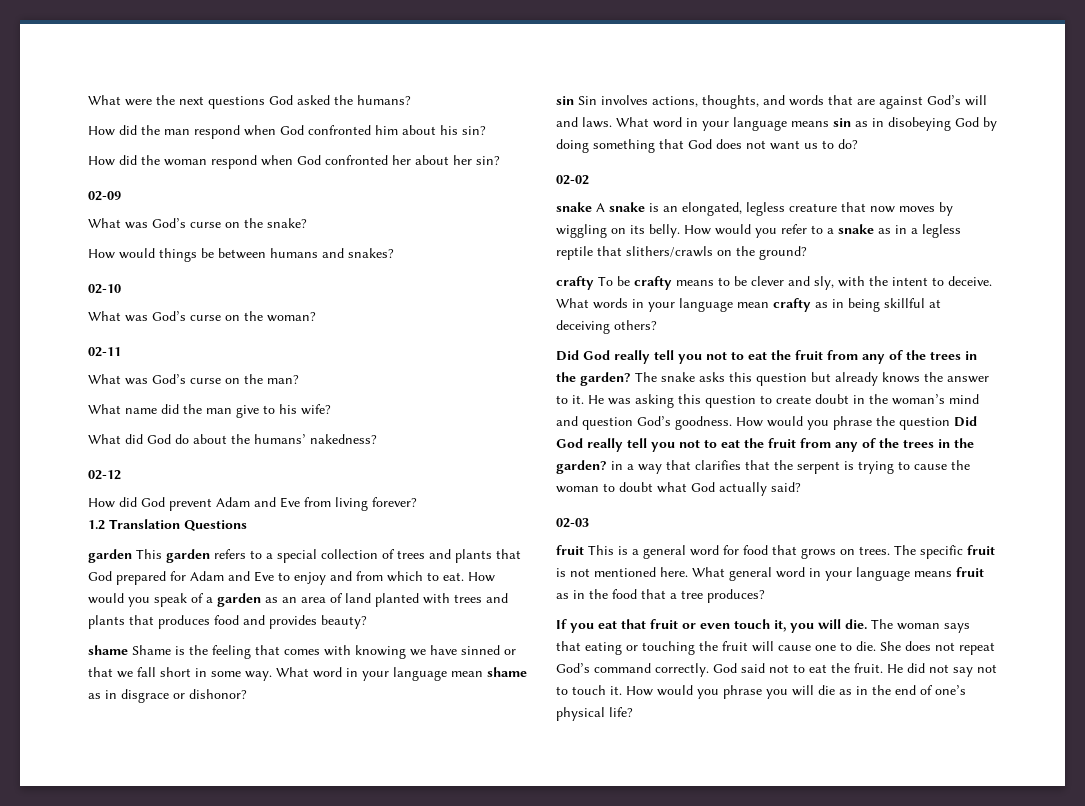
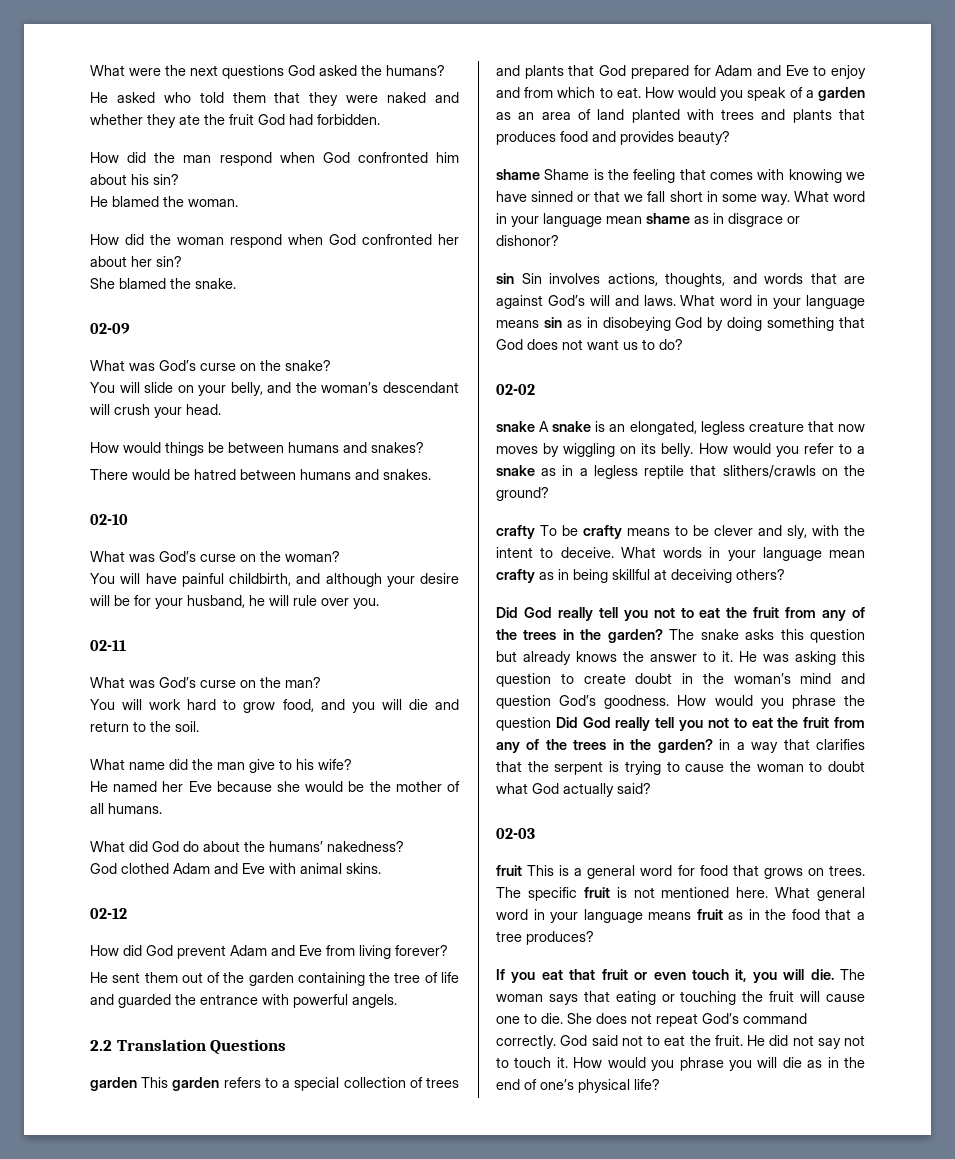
+ He asked who told them that they were naked and whether they ate the fruit God had forbidden.
+ He blamed the woman.
+ She blamed the snake.
+ You will slide on your belly, and the woman’s descendant will crush your head.
+ There would be hatred between humans and snakes.
+ You will have painful childbirth, and although your desire will be for your husband, he will rule over you.
+ You will work hard to grow food, and you will die and return to the soil.
+ He named her Eve because she would be the mother of all humans.
+ God clothed Adam and Eve with animal skins.
- 1.2 Translation Questions
+ He sent them out of the garden containing the tree of life and guarded the entrance with powerful angels.
+ 2.2 Translation Questions

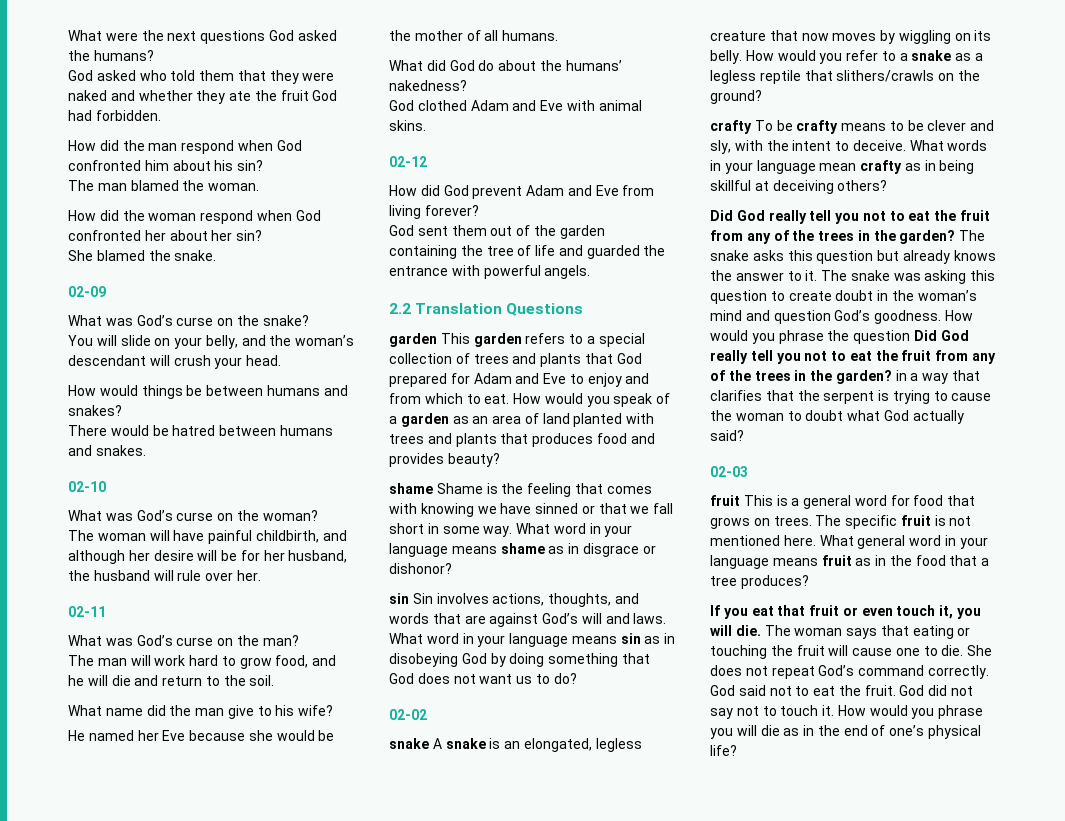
- He asked who told them that they were naked and whether they ate the fruit God had forbidden.
+ God asked who told them that they were naked and whether they ate the fruit God had forbidden.
- He blamed the woman.
+ The man blamed the woman.
- You will have painful childbirth, and although your desire will be for your husband, he will rule over you.
+ The woman will have painful childbirth, and although her desire will be for her husband, the husband will rule over her.
- You will work hard to grow food, and you will die and return to the soil.
+ The man will work hard to grow food, and he will die and return to the soil.
- He sent them out of the garden containing the tree of life and guarded the entrance with powerful angels.
+ God sent them out of the garden containing the tree of life and guarded the entrance with powerful angels.
- What word in your language mean shame as in disgrace or dishonor?
+ What word in your language means shame as in disgrace or dishonor?
- How would you refer to a snake as in a legless reptile that slithers/crawls on the ground?
+ How would you refer to a snake as a legless reptile that slithers/crawls on the ground?
- He was asking this question to create doubt in the woman’s mind and question God’s goodness.
+ The snake was asking this question to create doubt in the woman’s mind and question God’s goodness.
- He did not say not to touch it.
+ God did not say not to touch it.

